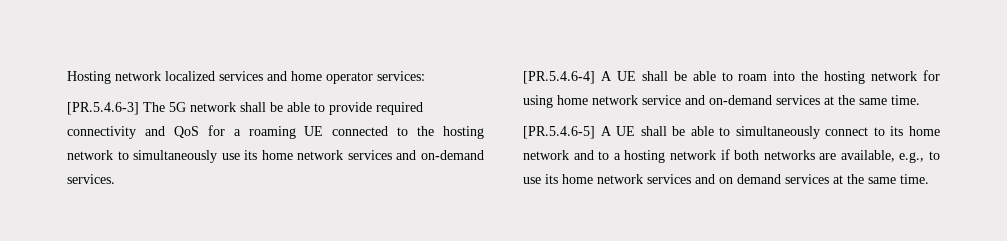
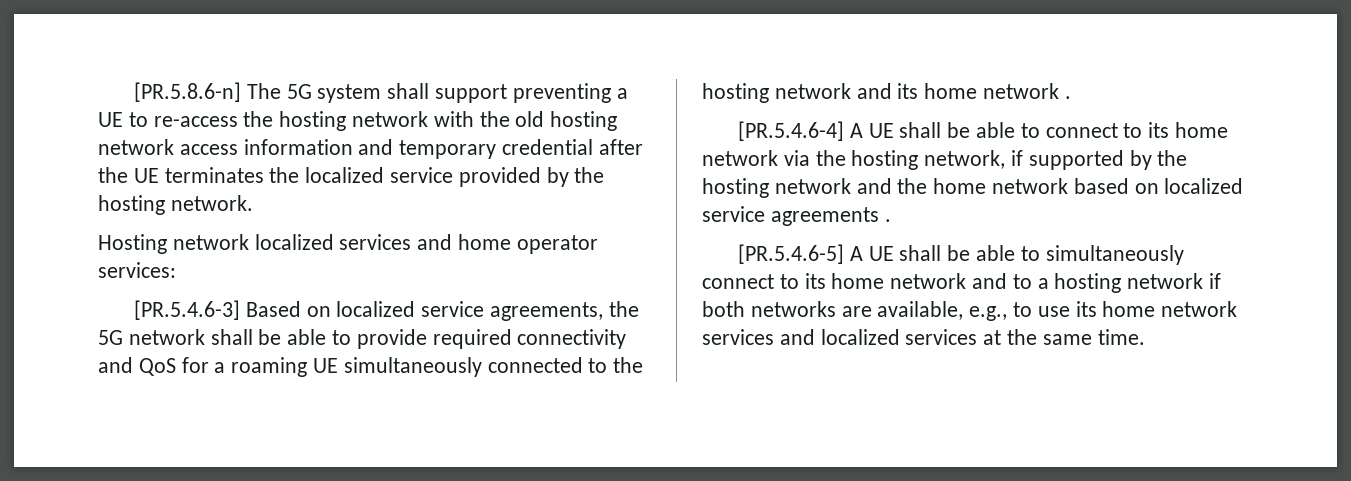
+ [PR.5.8.6-n] The 5G system shall support preventing a UE to re-access the hosting network with the old hosting network access information and temporary credential after the UE terminates the localized service provided by the hosting network.
- [PR.5.4.6-3] The 5G network shall be able to provide required connectivity and QoS for a roaming UE connected to the hosting network to simultaneously use its home network services and on-demand services.
+ [PR.5.4.6-3] Based on localized service agreements, the 5G network shall be able to provide required connectivity and QoS for a roaming UE simultaneously connected to the hosting network and its home network .
- [PR.5.4.6-4] A UE shall be able to roam into the hosting network for using home network service and on-demand services at the same time.
+ [PR.5.4.6-4] A UE shall be able to connect to its home network via the hosting network, if supported by the hosting network and the home network based on localized service agreements .
- [PR.5.4.6-5] A UE shall be able to simultaneously connect to its home network and to a hosting network if both networks are available, e.g., to use its home network services and on demand services at the same time.
+ [PR.5.4.6-5] A UE shall be able to simultaneously connect to its home network and to a hosting network if both networks are available, e.g., to use its home network services and localized services at the same time.

